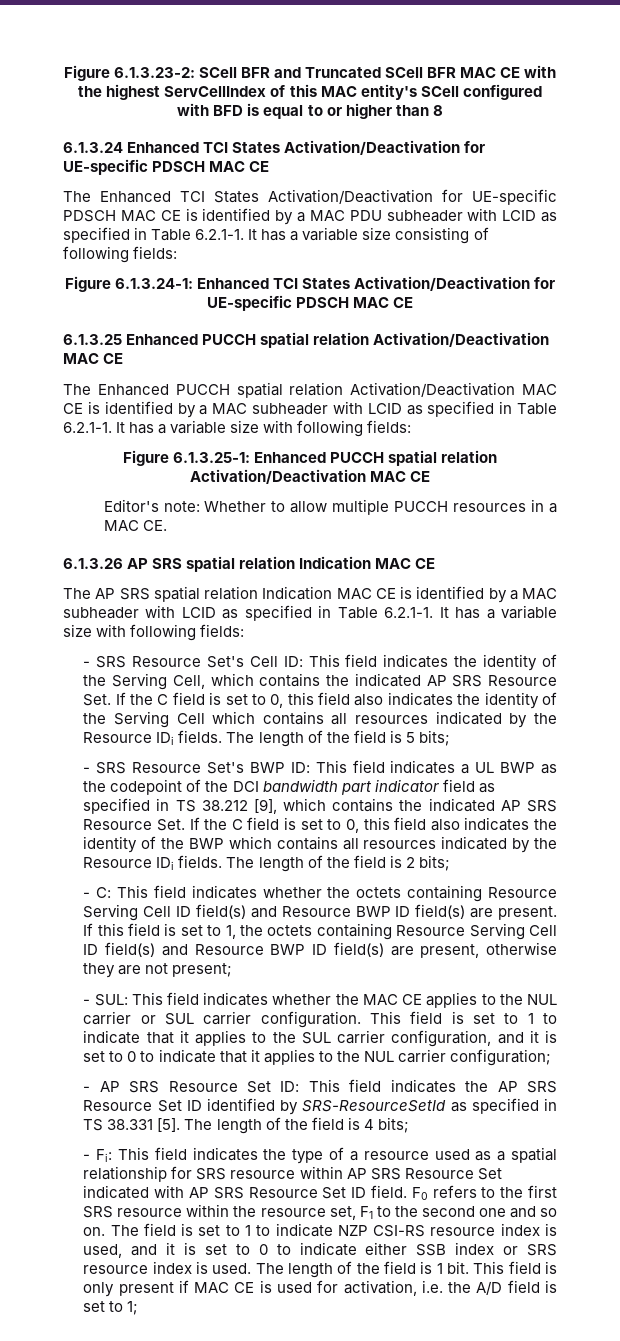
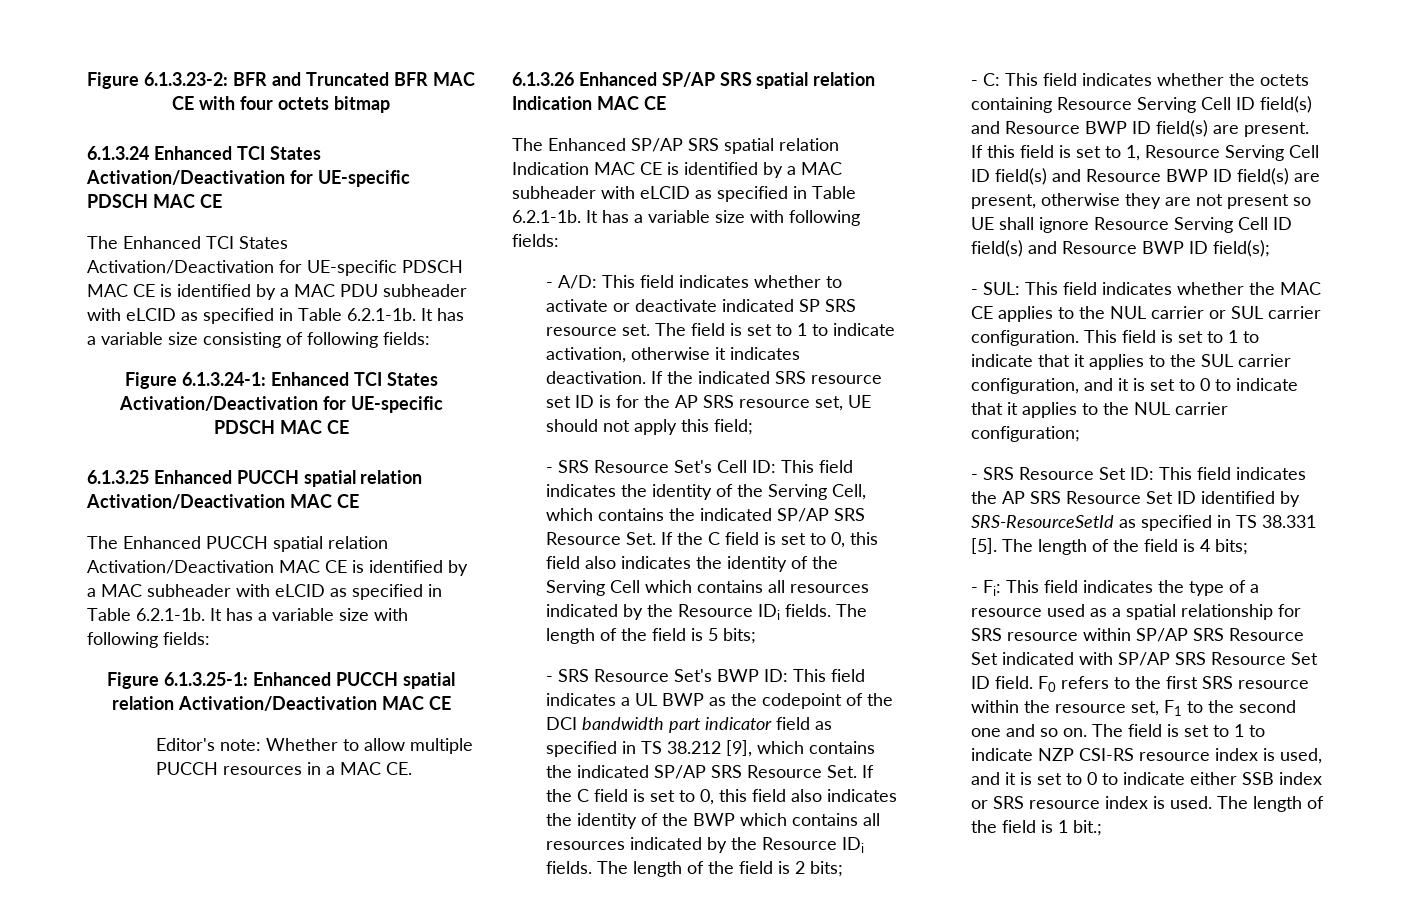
- Figure 6.1.3.23-2: SCell BFR and Truncated SCell BFR MAC CE with the highest ServCellIndex of this MAC entity's SCell configured with BFD is equal to or higher than 8
+ Figure 6.1.3.23-2: BFR and Truncated BFR MAC CE with four octets bitmap
- The Enhanced TCI States Activation/Deactivation for UE-specific PDSCH MAC CE is identified by a MAC PDU subheader with LCID as specified in Table 6.2.1-1. It has a variable size consisting of following fields:
+ The Enhanced TCI States Activation/Deactivation for UE-specific PDSCH MAC CE is identified by a MAC PDU subheader with eLCID as specified in Table 6.2.1-1b. It has a variable size consisting of following fields:
- The Enhanced PUCCH spatial relation Activation/Deactivation MAC CE is identified by a MAC subheader with LCID as specified in Table 6.2.1-1. It has a variable size with following fields:
+ The Enhanced PUCCH spatial relation Activation/Deactivation MAC CE is identified by a MAC subheader with eLCID as specified in Table 6.2.1-1b. It has a variable size with following fields:
- 6.1.3.26 AP SRS spatial relation Indication MAC CE
+ 6.1.3.26 Enhanced SP/AP SRS spatial relation Indication MAC CE
- The AP SRS spatial relation Indication MAC CE is identified by a MAC subheader with LCID as specified in Table 6.2.1-1. It has a variable size with following fields:
+ The Enhanced SP/AP SRS spatial relation Indication MAC CE is identified by a MAC subheader with eLCID as specified in Table 6.2.1-1b. It has a variable size with following fields:
+ - A/D: This field indicates whether to activate or deactivate indicated SP SRS resource set. The field is set to 1 to indicate activation, otherwise it indicates deactivation. If the indicated SRS resource set ID is for the AP SRS resource set, UE should not apply this field;
- - SRS Resource Set's Cell ID: This field indicates the identity of the Serving Cell, which contains the indicated AP SRS Resource Set. If the C field is set to 0, this field also indicates the identity of the Serving Cell which contains all resources indicated by the Resource IDi fields.
+ - SRS Resource Set's Cell ID: This field indicates the identity of the Serving Cell, which contains the indicated SP/AP SRS Resource Set. If the C field is set to 0, this field also indicates the identity of the Serving Cell which contains all resources indicated by the Resource IDi fields.
- This field indicates a UL BWP as the codepoint of the DCI bandwidth part indicator field as specified in TS 38.212 [9], which contains the indicated AP SRS Resource Set. If the C field is set to 0, this field also indicates the identity of the BWP which contains all resources indicated by the Resource IDi fields.
+ This field indicates a UL BWP as the codepoint of the DCI bandwidth part indicator field as specified in TS 38.212 [9], which contains the indicated SP/AP SRS Resource Set. If the C field is set to 0, this field also indicates the identity of the BWP which contains all resources indicated by the Resource IDi fields.
- If this field is set to 1, the octets containing Resource Serving Cell ID field(s) and Resource BWP ID field(s) are present, otherwise they are not present;
+ If this field is set to 1, Resource Serving Cell ID field(s) and Resource BWP ID field(s) are present, otherwise they are not present so UE shall ignore Resource Serving Cell ID field(s) and Resource BWP ID field(s);
- - AP SRS Resource Set ID: This field indicates the AP SRS Resource Set ID identified by SRS-ResourceSetId as specified in TS 38.331 [5].
+ - SRS Resource Set ID: This field indicates the AP SRS Resource Set ID identified by SRS-ResourceSetId as specified in TS 38.331 [5].
- - Fi: This field indicates the type of a resource used as a spatial relationship for SRS resource within AP SRS Resource Set indicated with AP SRS Resource Set ID field.
+ - Fi: This field indicates the type of a resource used as a spatial relationship for SRS resource within SP/AP SRS Resource Set indicated with SP/AP SRS Resource Set ID field.
- The length of the field is 1 bit. This field is only present if MAC CE is used for activation, i.e. the A/D field is set to 1;
+ The length of the field is 1 bit.;

